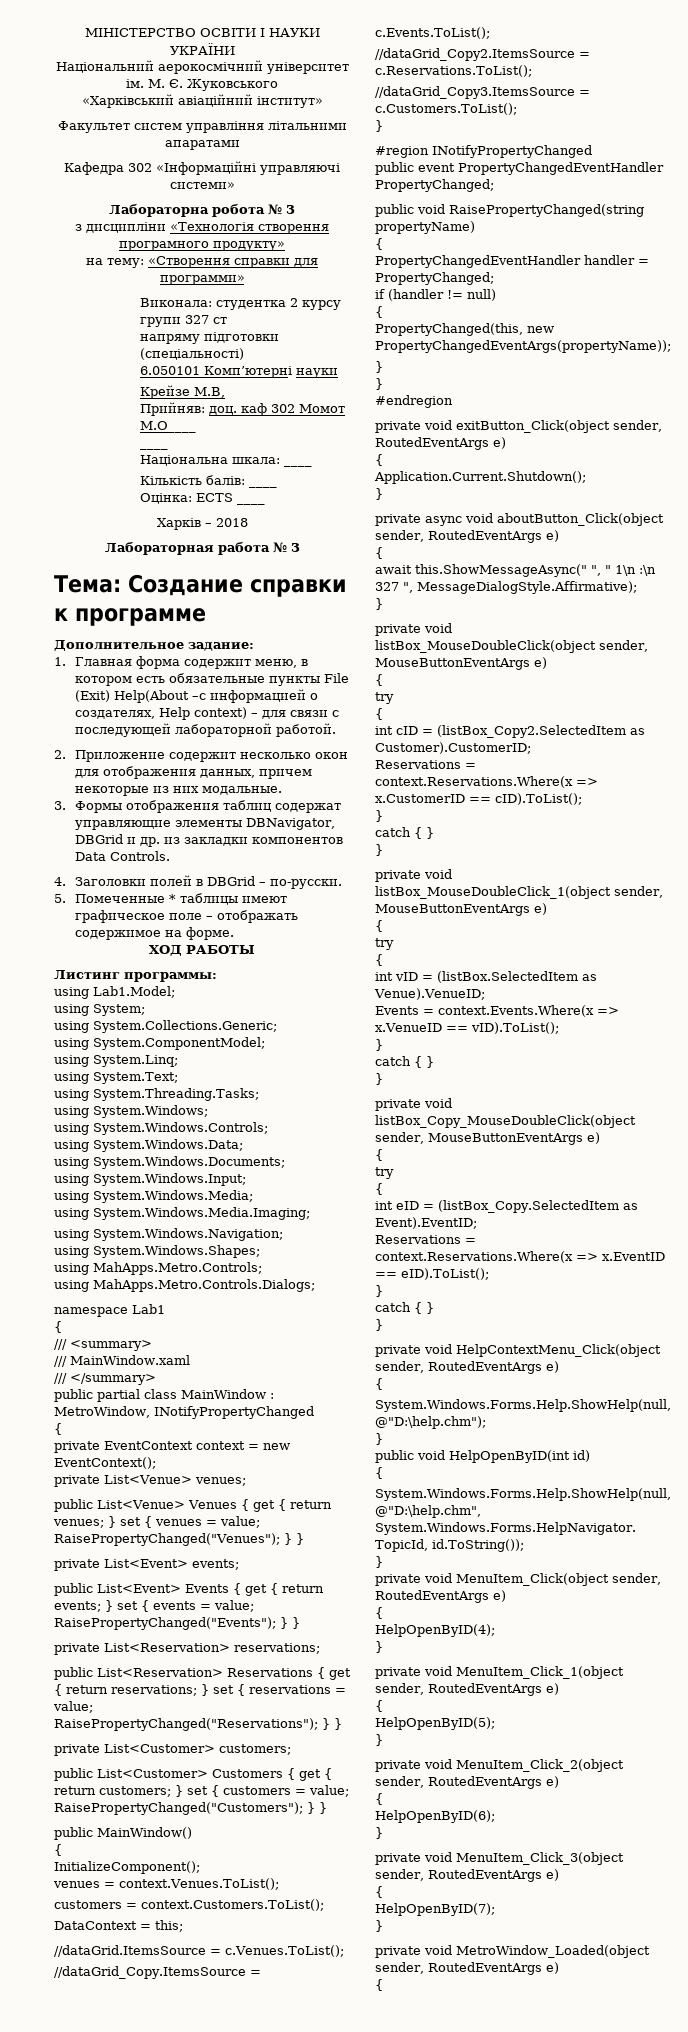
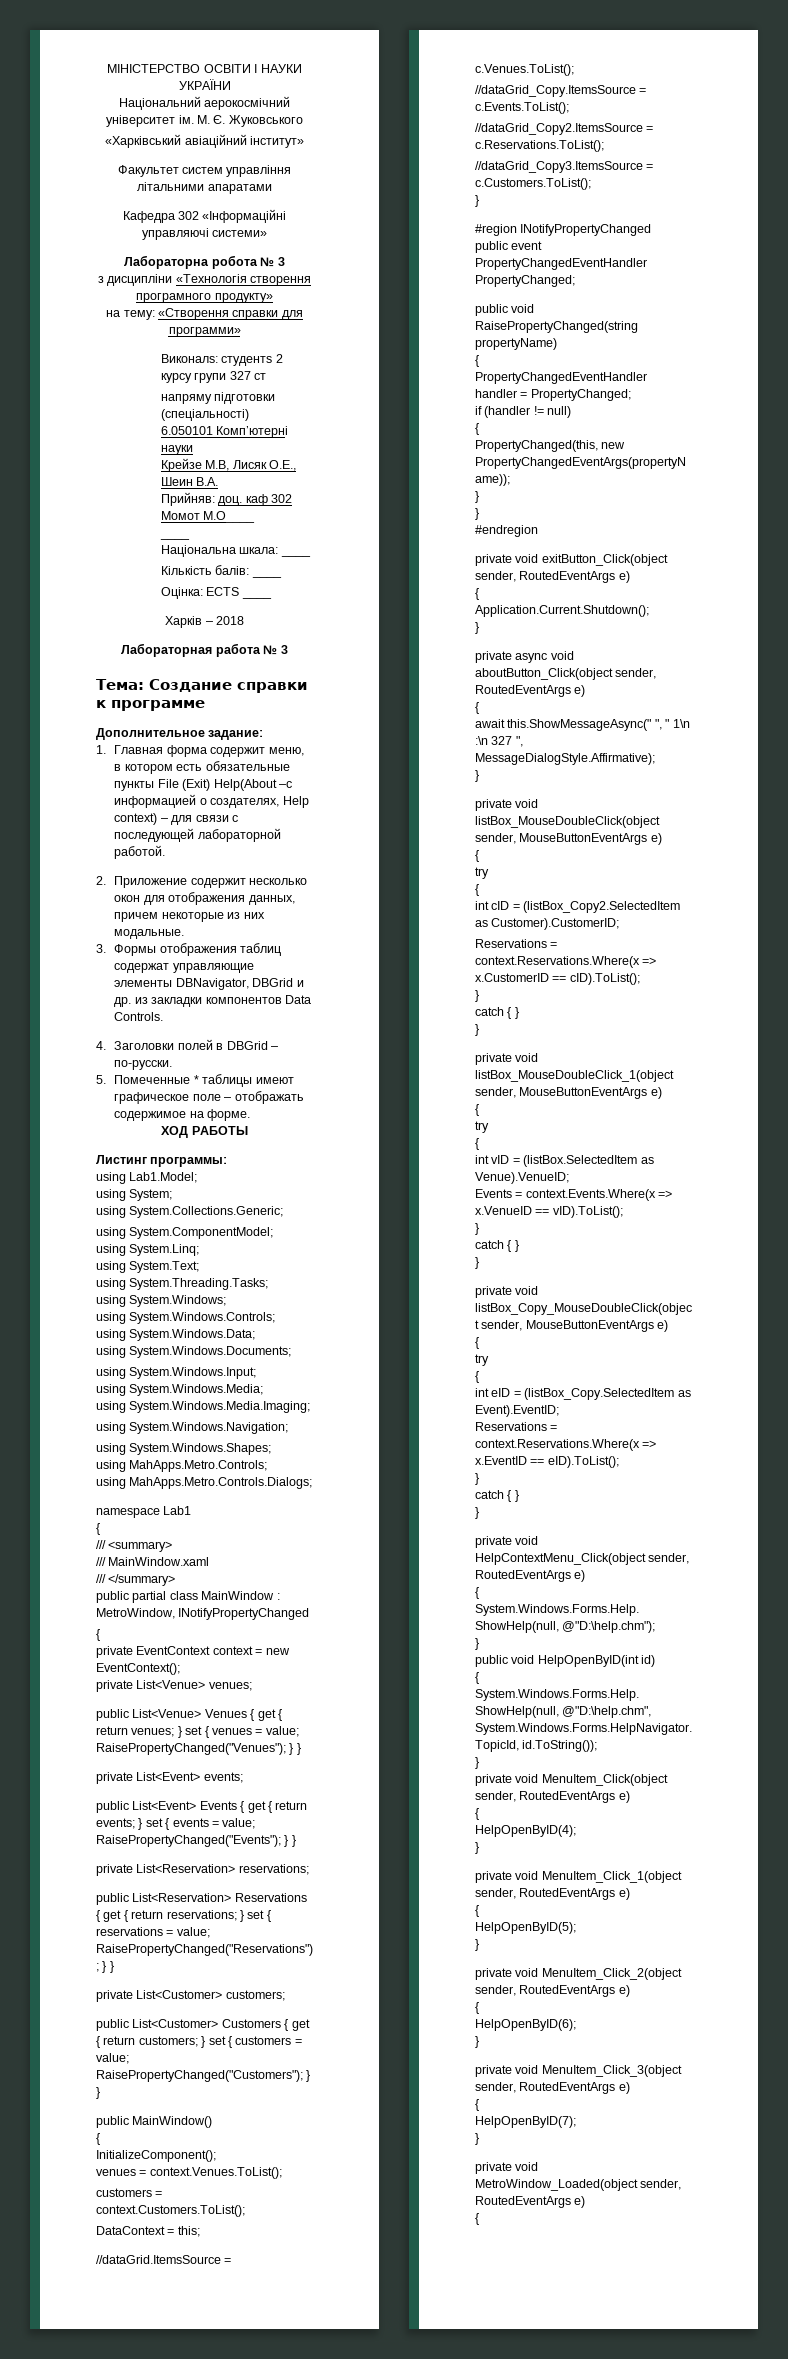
- Виконала: студентка 2 курсу групи 327 ст
+ Виконалs: студентs 2 курсу групи 327 ст
- Крейзе М.В,
+ Крейзе М.В, Лисяк О.Е., Шеин В.А.

